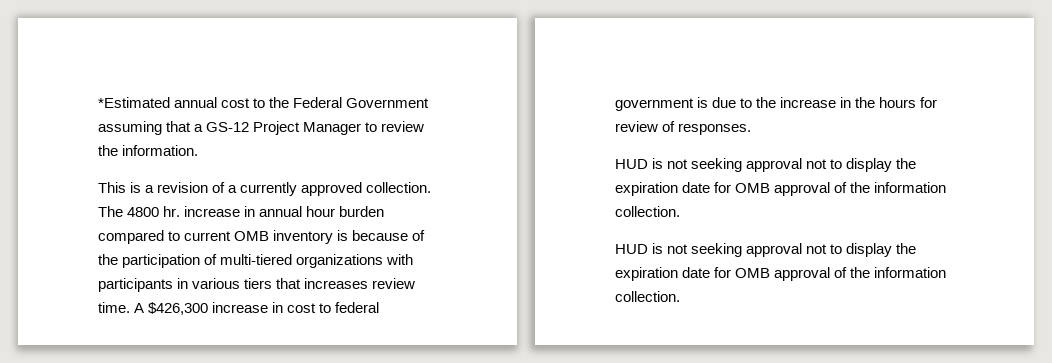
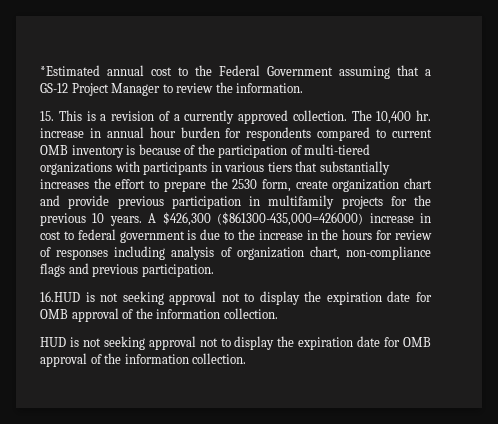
- This is a revision of a currently approved collection.
+ 15. This is a revision of a currently approved collection.
- The 4800 hr. increase in annual hour burden compared to current OMB inventory is because of the participation of multi-tiered organizations with participants in various tiers that increases review time.
+ The 10,400 hr. increase in annual hour burden for respondents compared to current OMB inventory is because of the participation of multi-tiered organizations with participants in various tiers that substantially increases the effort to prepare the 2530 form, create organization chart and provide previous participation in multifamily projects for the previous 10 years.
- A $426,300 increase in cost to federal government is due to the increase in the hours for review of responses.
- HUD is not seeking approval not to display the expiration date for OMB approval of the information collection.
+ A $426,300 ($861300-435,000=426000) increase in cost to federal government is due to the increase in the hours for review of responses including analysis of organization chart, non-compliance flags and previous participation.
+ 16.HUD is not seeking approval not to display the expiration date for OMB approval of the information collection.

